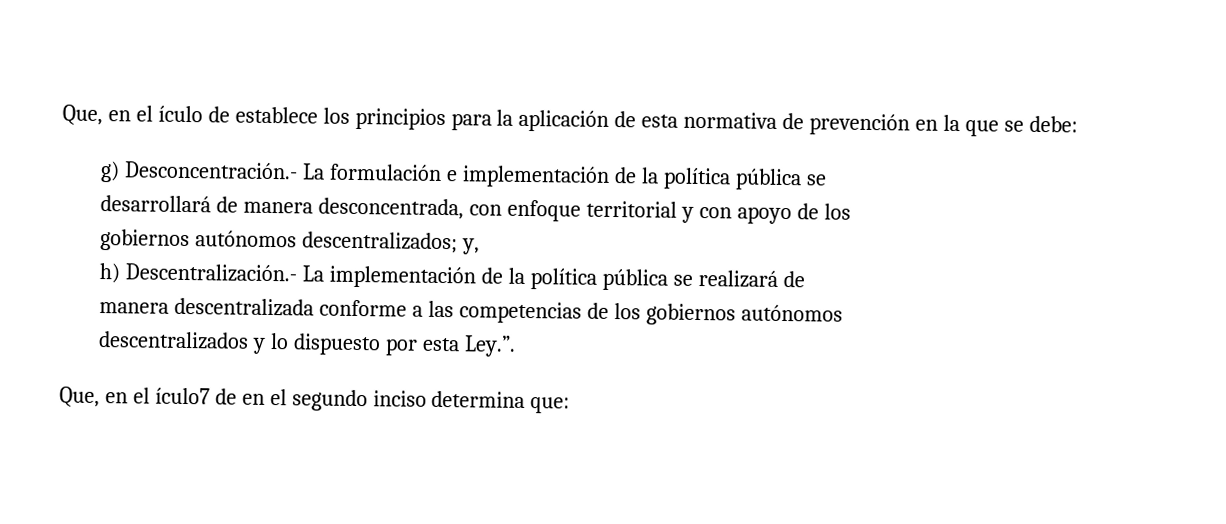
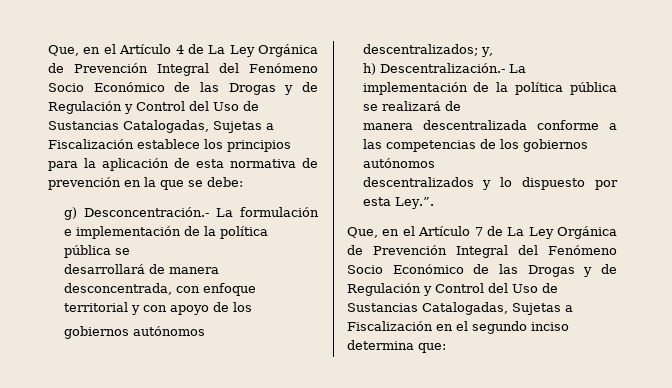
- Que, en el ículo de establece los principios para la aplicación de esta normativa de prevención en la que se debe:
+ Que, en el Artículo 4 de La Ley Orgánica de Prevención Integral del Fenómeno Socio Económico de las Drogas y de Regulación y Control del Uso de Sustancias Catalogadas, Sujetas a Fiscalización establece los principios para la aplicación de esta normativa de prevención en la que se debe:
- Que, en el ículo7 de en el segundo inciso determina que:
+ Que, en el Artículo 7 de La Ley Orgánica de Prevención Integral del Fenómeno Socio Económico de las Drogas y de Regulación y Control del Uso de Sustancias Catalogadas, Sujetas a Fiscalización en el segundo inciso determina que:

